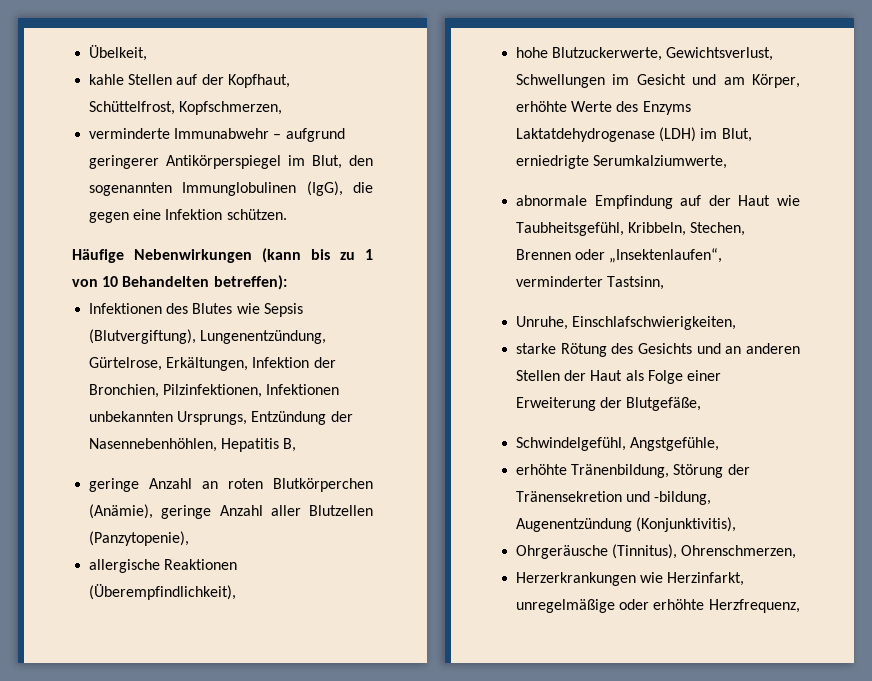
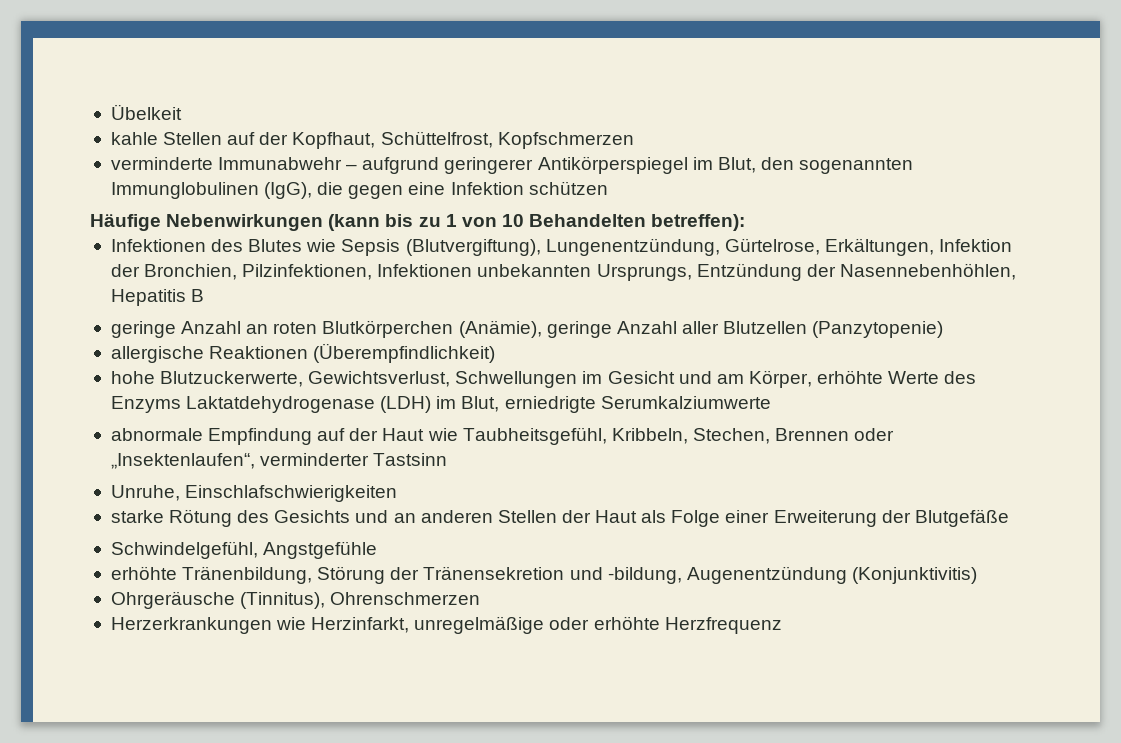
- Übelkeit,
+ Übelkeit
- kahle Stellen auf der Kopfhaut, Schüttelfrost, Kopfschmerzen,
+ kahle Stellen auf der Kopfhaut, Schüttelfrost, Kopfschmerzen
- verminderte Immunabwehr – aufgrund geringerer Antikörperspiegel im Blut, den sogenannten Immunglobulinen (IgG), die gegen eine Infektion schützen.
+ verminderte Immunabwehr – aufgrund geringerer Antikörperspiegel im Blut, den sogenannten Immunglobulinen (IgG), die gegen eine Infektion schützen
- Infektionen des Blutes wie Sepsis (Blutvergiftung), Lungenentzündung, Gürtelrose, Erkältungen, Infektion der Bronchien, Pilzinfektionen, Infektionen unbekannten Ursprungs, Entzündung der Nasennebenhöhlen, Hepatitis B,
+ Infektionen des Blutes wie Sepsis (Blutvergiftung), Lungenentzündung, Gürtelrose, Erkältungen, Infektion der Bronchien, Pilzinfektionen, Infektionen unbekannten Ursprungs, Entzündung der Nasennebenhöhlen, Hepatitis B
- geringe Anzahl an roten Blutkörperchen (Anämie), geringe Anzahl aller Blutzellen (Panzytopenie),
+ geringe Anzahl an roten Blutkörperchen (Anämie), geringe Anzahl aller Blutzellen (Panzytopenie)
- allergische Reaktionen (Überempfindlichkeit),
+ allergische Reaktionen (Überempfindlichkeit)
- hohe Blutzuckerwerte, Gewichtsverlust, Schwellungen im Gesicht und am Körper, erhöhte Werte des Enzyms Laktatdehydrogenase (LDH) im Blut, erniedrigte Serumkalziumwerte,
+ hohe Blutzuckerwerte, Gewichtsverlust, Schwellungen im Gesicht und am Körper, erhöhte Werte des Enzyms Laktatdehydrogenase (LDH) im Blut, erniedrigte Serumkalziumwerte
- abnormale Empfindung auf der Haut wie Taubheitsgefühl, Kribbeln, Stechen, Brennen oder „Insektenlaufen“, verminderter Tastsinn,
+ abnormale Empfindung auf der Haut wie Taubheitsgefühl, Kribbeln, Stechen, Brennen oder „Insektenlaufen“, verminderter Tastsinn
- Unruhe, Einschlafschwierigkeiten,
+ Unruhe, Einschlafschwierigkeiten
- starke Rötung des Gesichts und an anderen Stellen der Haut als Folge einer Erweiterung der Blutgefäße,
+ starke Rötung des Gesichts und an anderen Stellen der Haut als Folge einer Erweiterung der Blutgefäße
- Schwindelgefühl, Angstgefühle,
+ Schwindelgefühl, Angstgefühle
- erhöhte Tränenbildung, Störung der Tränensekretion und -bildung, Augenentzündung (Konjunktivitis),
+ erhöhte Tränenbildung, Störung der Tränensekretion und -bildung, Augenentzündung (Konjunktivitis)
- Ohrgeräusche (Tinnitus), Ohrenschmerzen,
+ Ohrgeräusche (Tinnitus), Ohrenschmerzen
- Herzerkrankungen wie Herzinfarkt, unregelmäßige oder erhöhte Herzfrequenz,
+ Herzerkrankungen wie Herzinfarkt, unregelmäßige oder erhöhte Herzfrequenz

